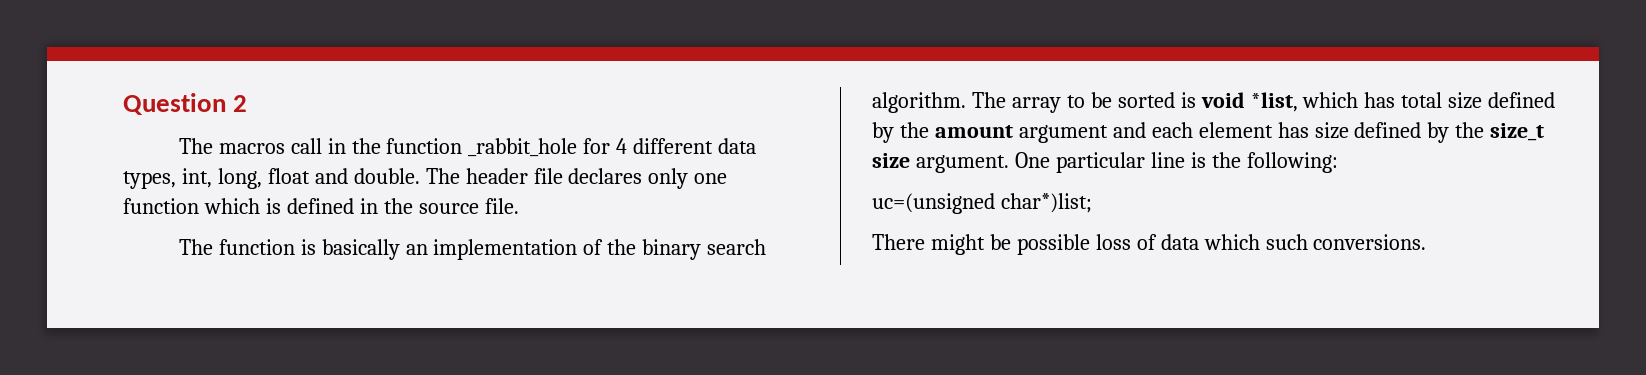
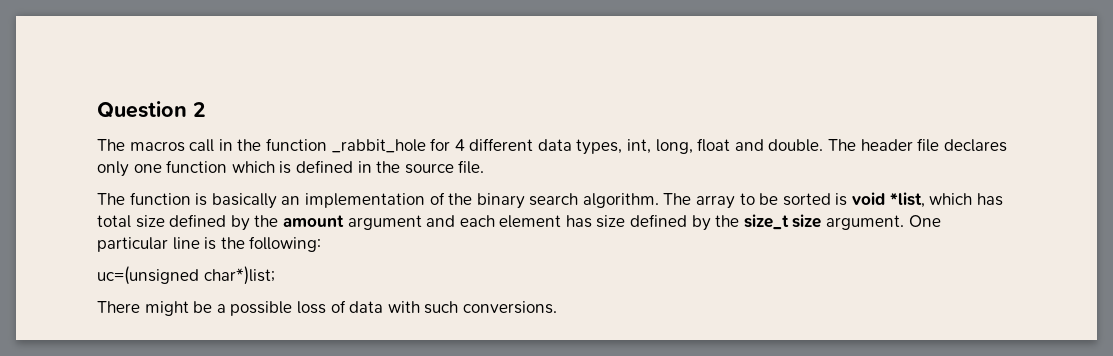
- There might be possible loss of data which such conversions.
+ There might be a possible loss of data with such conversions.

